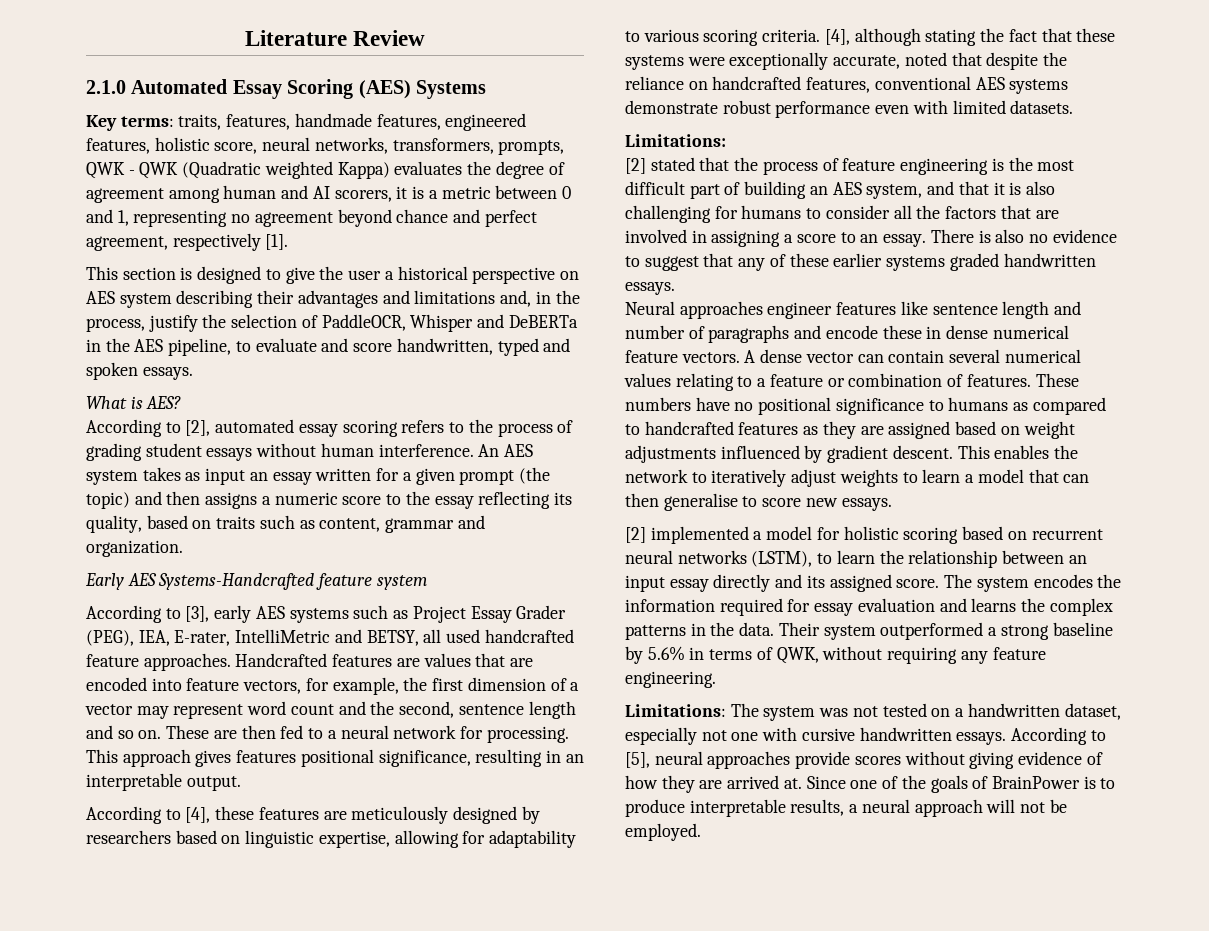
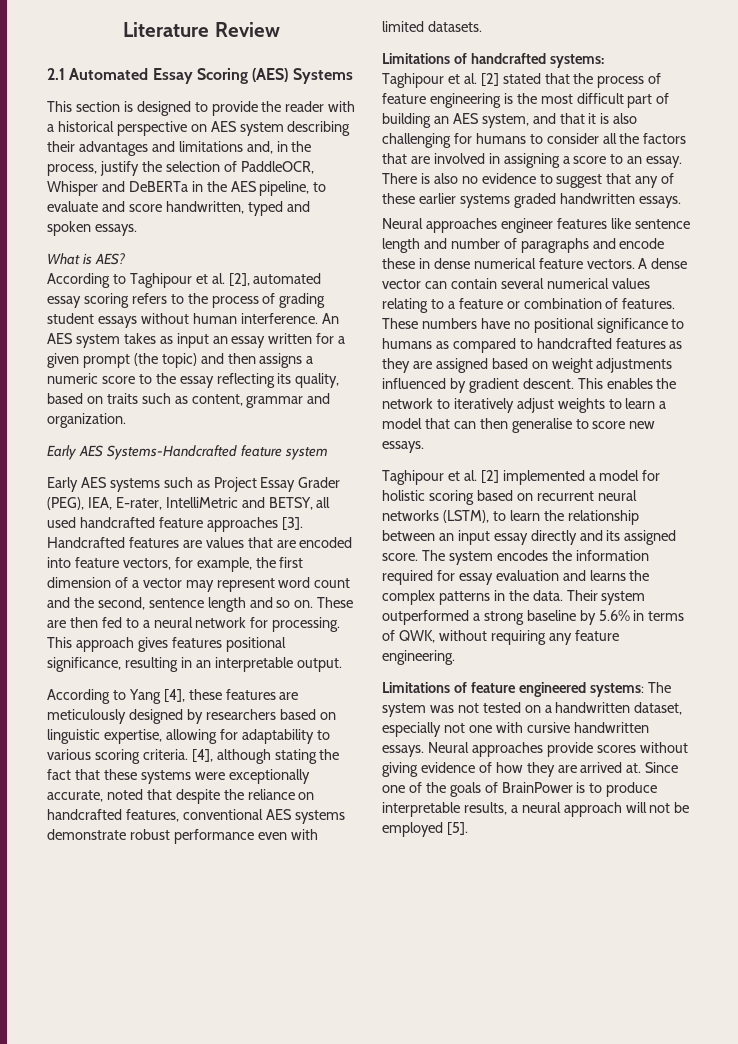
- 2.1.0 Automated Essay Scoring (AES) Systems
+ 2.1 Automated Essay Scoring (AES) Systems
- Key terms: traits, features, handmade features, engineered features, holistic score, neural networks, transformers, prompts, QWK - QWK (Quadratic weighted Kappa) evaluates the degree of agreement among human and AI scorers, it is a metric between 0 and 1, representing no agreement beyond chance and perfect agreement, respectively [1].
- This section is designed to give the user a historical perspective on AES system describing their advantages and limitations and, in the process, justify the selection of PaddleOCR, Whisper and DeBERTa in the AES pipeline, to evaluate and score handwritten, typed and spoken essays.
+ This section is designed to provide the reader with a historical perspective on AES system describing their advantages and limitations and, in the process, justify the selection of PaddleOCR, Whisper and DeBERTa in the AES pipeline, to evaluate and score handwritten, typed and spoken essays.
- According to [2], automated essay scoring refers to the process of grading student essays without human interference.
+ According to Taghipour et al. [2], automated essay scoring refers to the process of grading student essays without human interference.
- According to [3], early AES systems such as Project Essay Grader (PEG), IEA, E-rater, IntelliMetric and BETSY, all used handcrafted feature approaches.
+ Early AES systems such as Project Essay Grader (PEG), IEA, E-rater, IntelliMetric and BETSY, all used handcrafted feature approaches [3].
- According to [4], these features are meticulously designed by researchers based on linguistic expertise, allowing for adaptability to various scoring criteria.
+ According to Yang [4], these features are meticulously designed by researchers based on linguistic expertise, allowing for adaptability to various scoring criteria.
  [4], although stating the fact that these systems were exceptionally accurate, noted that despite the reliance on handcrafted features, conventional AES systems demonstrate robust performance even with limited datasets.
- Limitations:
- [2] stated that the process of feature engineering is the most difficult part of building an AES system, and that it is also challenging for humans to consider all the factors that are involved in assigning a score to an essay.
+ Limitations of handcrafted systems:
+ Taghipour et al. [2] stated that the process of feature engineering is the most difficult part of building an AES system, and that it is also challenging for humans to consider all the factors that are involved in assigning a score to an essay.
- [2] implemented a model for holistic scoring based on recurrent neural networks (LSTM), to learn the relationship between an input essay directly and its assigned score.
+ Taghipour et al. [2] implemented a model for holistic scoring based on recurrent neural networks (LSTM), to learn the relationship between an input essay directly and its assigned score.
- Limitations: The system was not tested on a handwritten dataset, especially not one with cursive handwritten essays.
+ Limitations of feature engineered systems: The system was not tested on a handwritten dataset, especially not one with cursive handwritten essays.
- According to [5], neural approaches provide scores without giving evidence of how they are arrived at.
+ Neural approaches provide scores without giving evidence of how they are arrived at.
- Since one of the goals of BrainPower is to produce interpretable results, a neural approach will not be employed.
+ Since one of the goals of BrainPower is to produce interpretable results, a neural approach will not be employed [5].

